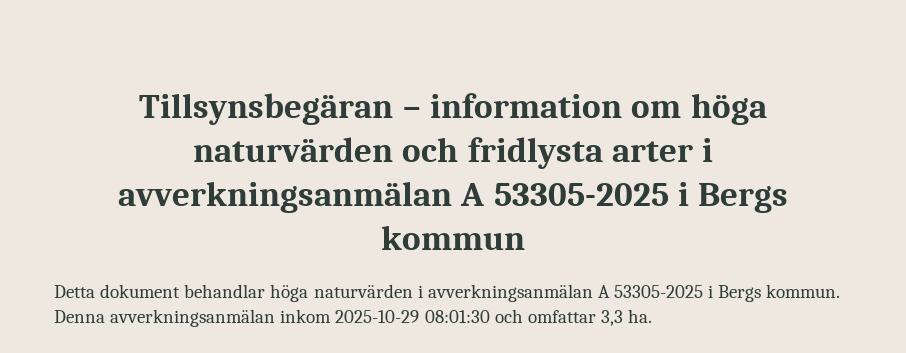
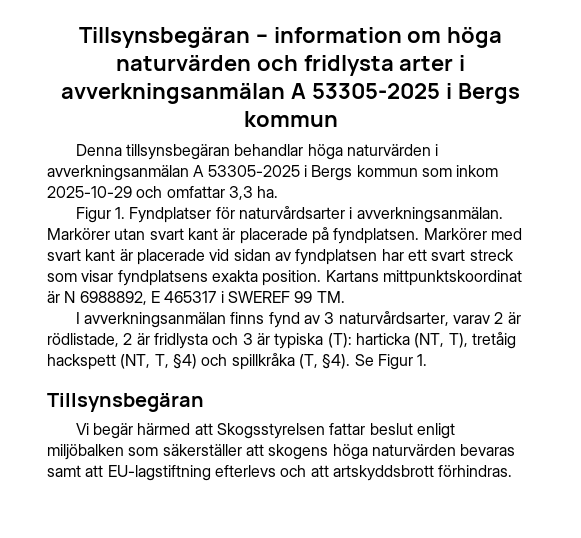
- Detta dokument behandlar höga naturvärden i avverkningsanmälan A 53305-2025 i Bergs kommun. Denna avverkningsanmälan inkom 2025-10-29 08:01:30 och omfattar 3,3 ha.
+ Denna tillsynsbegäran behandlar höga naturvärden i avverkningsanmälan A 53305-2025 i Bergs kommun som inkom 2025-10-29 och omfattar 3,3 ha.
+ Figur 1. Fyndplatser för naturvårdsarter i avverkningsanmälan. Markörer utan svart kant är placerade på fyndplatsen. Markörer med svart kant är placerade vid sidan av fyndplatsen har ett svart streck som visar fyndplatsens exakta position. Kartans mittpunktskoordinat är N 6988892, E 465317 i SWEREF 99 TM.
+ I avverkningsanmälan finns fynd av 3 naturvårdsarter, varav 2 är rödlistade, 2 är fridlysta och 3 är typiska (T): harticka (NT, T), tretåig hackspett (NT, T, §4) och spillkråka (T, §4). Se Figur 1.
+ Tillsynsbegäran
+ Vi begär härmed att Skogsstyrelsen fattar beslut enligt miljöbalken som säkerställer att skogens höga naturvärden bevaras samt att EU-lagstiftning efterlevs och att artskyddsbrott förhindras.

